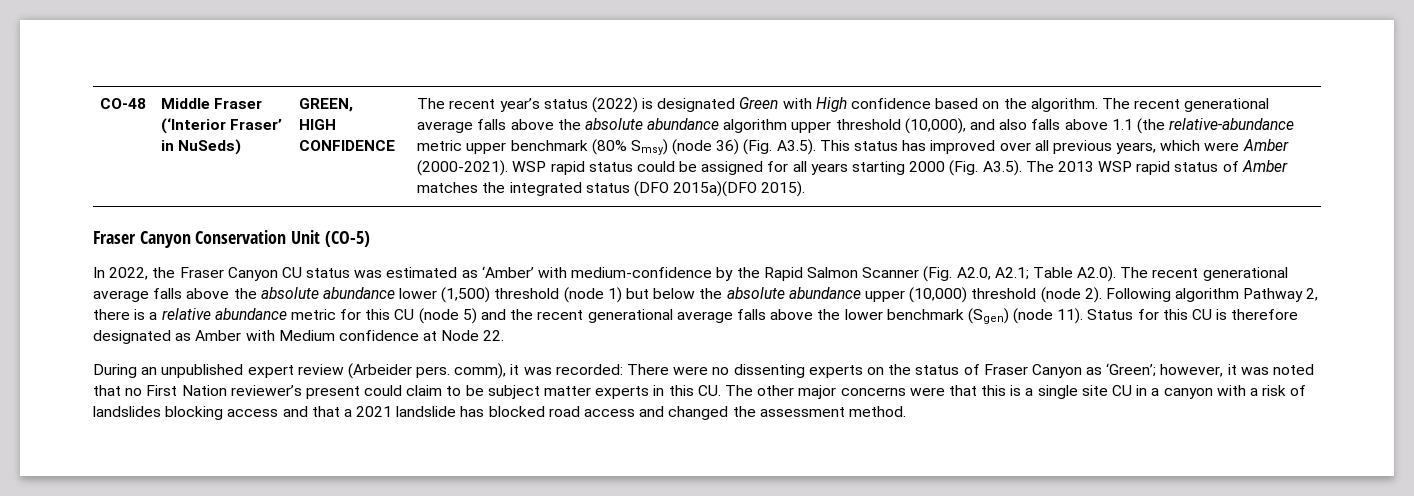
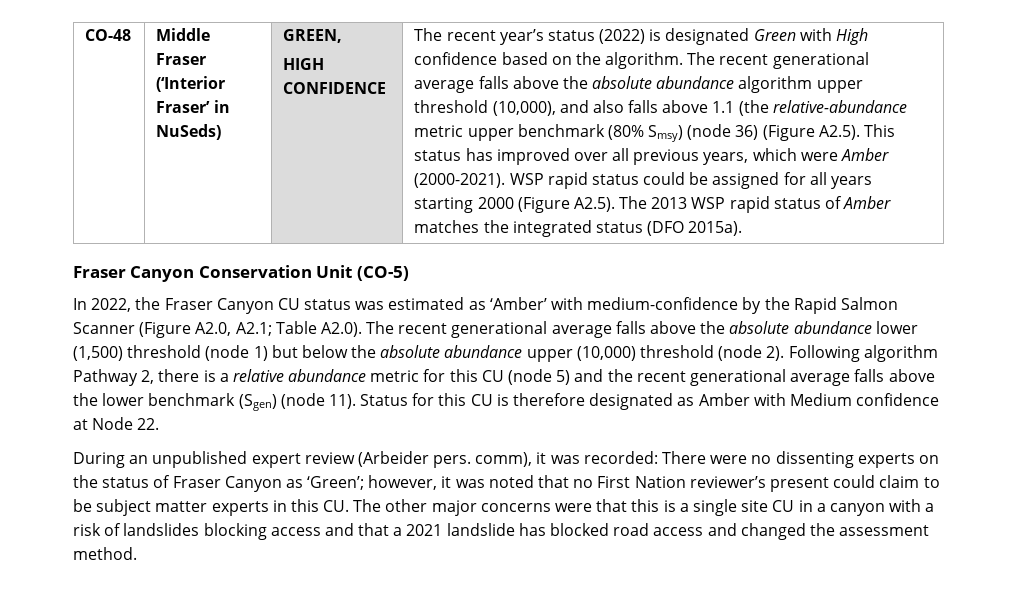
- The recent generational average falls above the absolute abundance algorithm upper threshold (10,000), and also falls above 1.1 (the relative-abundance metric upper benchmark (80% Smsy) (node 36) (Fig. A3.5). This status has improved over all previous years, which were Amber (2000-2021).
+ The recent generational average falls above the absolute abundance algorithm upper threshold (10,000), and also falls above 1.1 (the relative-abundance metric upper benchmark (80% Smsy) (node 36) (Figure A2.5). This status has improved over all previous years, which were Amber (2000-2021).
- WSP rapid status could be assigned for all years starting 2000 (Fig. A3.5). The 2013 WSP rapid status of Amber matches the integrated status (DFO 2015a)(DFO 2015).
+ WSP rapid status could be assigned for all years starting 2000 (Figure A2.5). The 2013 WSP rapid status of Amber matches the integrated status (DFO 2015a).
- In 2022, the Fraser Canyon CU status was estimated as ‘Amber’ with medium-confidence by the Rapid Salmon Scanner (Fig. A2.0, A2.1; Table A2.0). The recent generational average falls above the absolute abundance lower (1,500) threshold (node 1) but below the absolute abundance upper (10,000) threshold (node 2).
+ In 2022, the Fraser Canyon CU status was estimated as ‘Amber’ with medium-confidence by the Rapid Salmon Scanner (Figure A2.0, A2.1; Table A2.0). The recent generational average falls above the absolute abundance lower (1,500) threshold (node 1) but below the absolute abundance upper (10,000) threshold (node 2).

